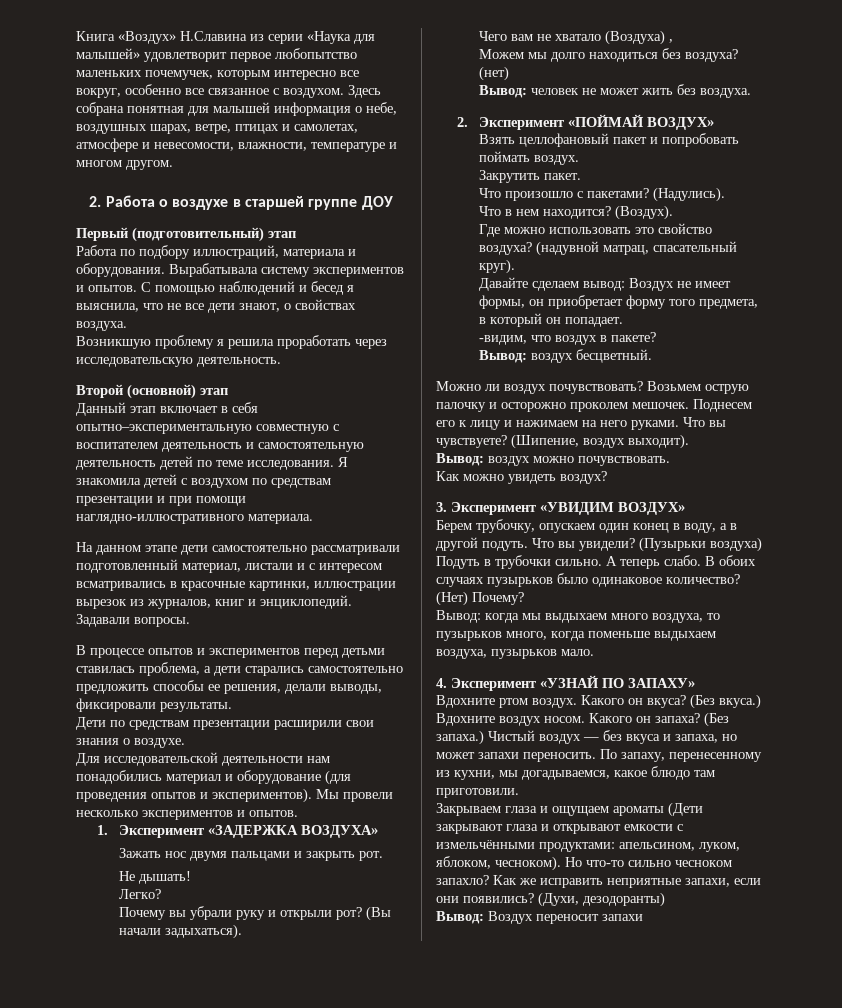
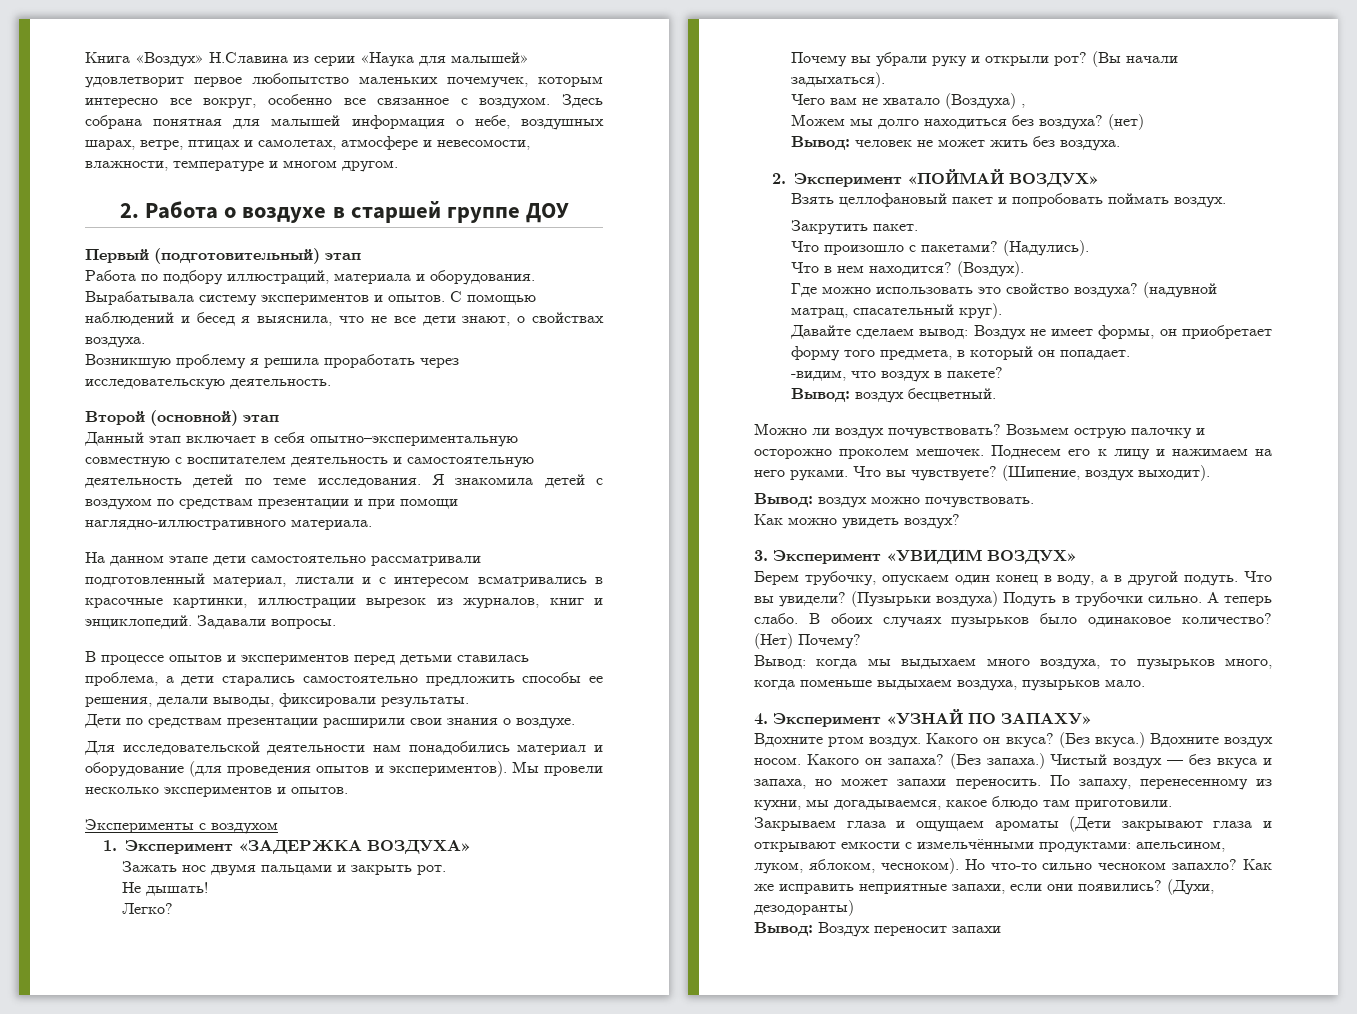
+ Эксперименты с воздухом

